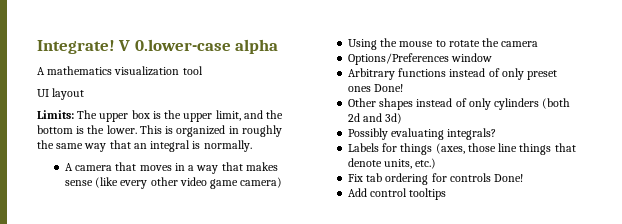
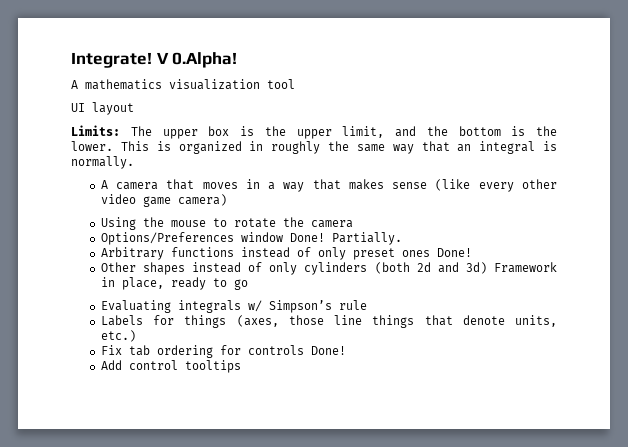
- V 0.lower-case alpha
+ V 0.Alpha!
- Options/Preferences window
+ Options/Preferences window Done! Partially.
- Other shapes instead of only cylinders (both 2d and 3d)
- Possibly evaluating integrals?
+ Other shapes instead of only cylinders (both 2d and 3d) Framework in place, ready to go
+ Evaluating integrals w/ Simpson’s rule

